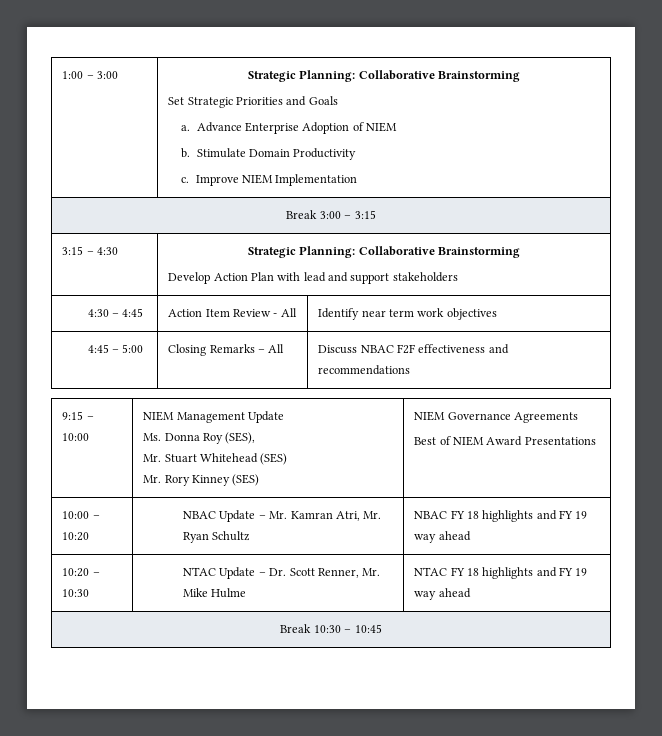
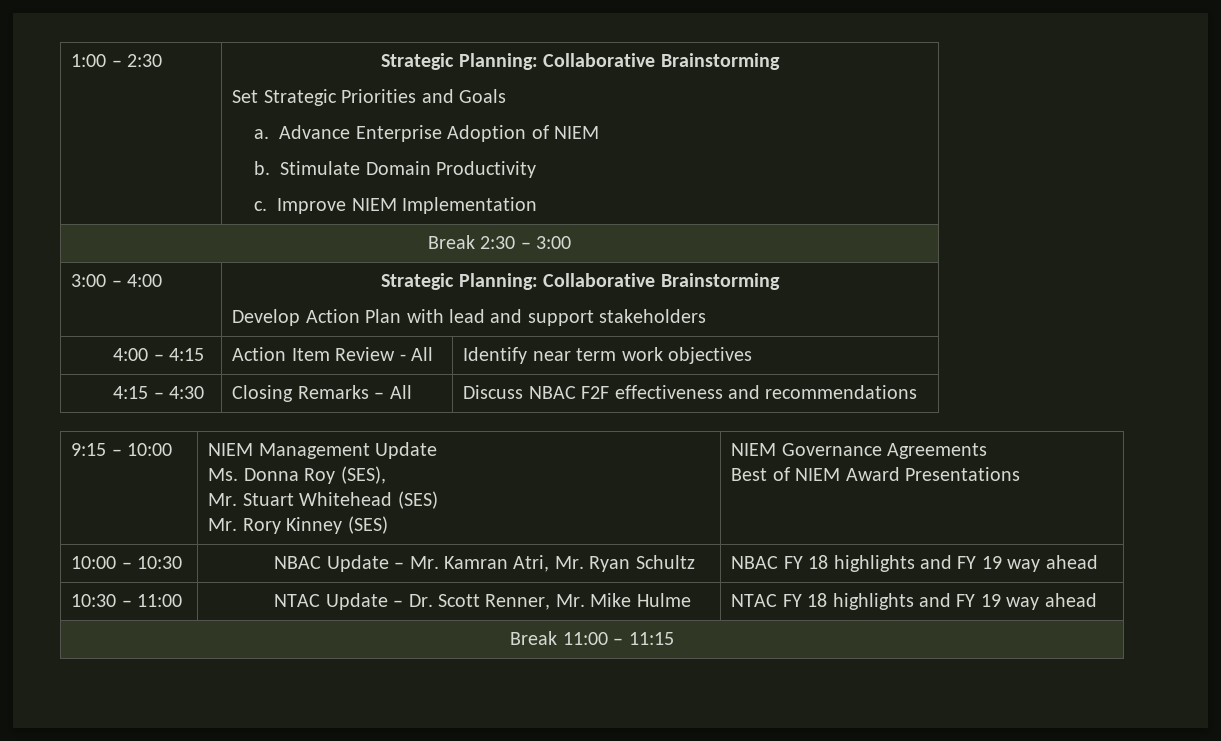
- 1:00 – 3:00 | Strategic Planning: Collaborative Brainstorming
+ 1:00 – 2:30 | Strategic Planning: Collaborative Brainstorming
- Break 3:00 – 3:15
- 3:15 – 4:30 | Strategic Planning: Collaborative Brainstorming
+ Break 2:30 – 3:00
+ 3:00 – 4:00 | Strategic Planning: Collaborative Brainstorming
- 4:30 – 4:45 | Action Item Review - All | Identify near term work objectives
+ 4:00 – 4:15 | Action Item Review - All | Identify near term work objectives
- 4:45 – 5:00 | Closing Remarks – All | Discuss NBAC F2F effectiveness and recommendations
+ 4:15 – 4:30 | Closing Remarks – All | Discuss NBAC F2F effectiveness and recommendations
- 10:00 – 10:20 | NBAC Update – Mr. Kamran Atri, Mr. Ryan Schultz | NBAC FY 18 highlights and FY 19 way ahead
+ 10:00 – 10:30 | NBAC Update – Mr. Kamran Atri, Mr. Ryan Schultz | NBAC FY 18 highlights and FY 19 way ahead
- 10:20 – 10:30 | NTAC Update – Dr. Scott Renner, Mr. Mike Hulme | NTAC FY 18 highlights and FY 19 way ahead
+ 10:30 – 11:00 | NTAC Update – Dr. Scott Renner, Mr. Mike Hulme | NTAC FY 18 highlights and FY 19 way ahead
- Break 10:30 – 10:45
+ Break 11:00 – 11:15

